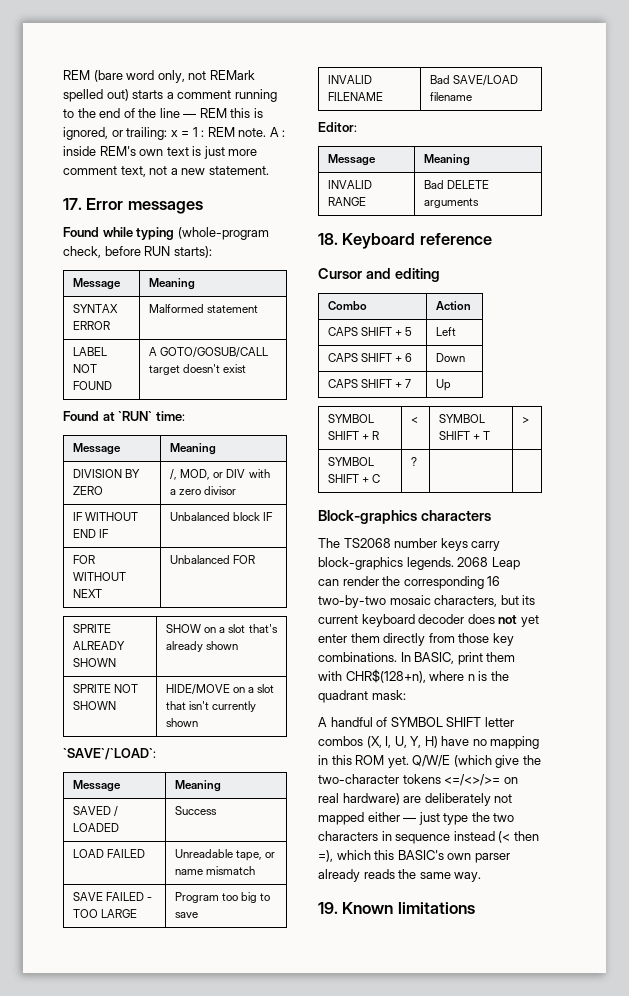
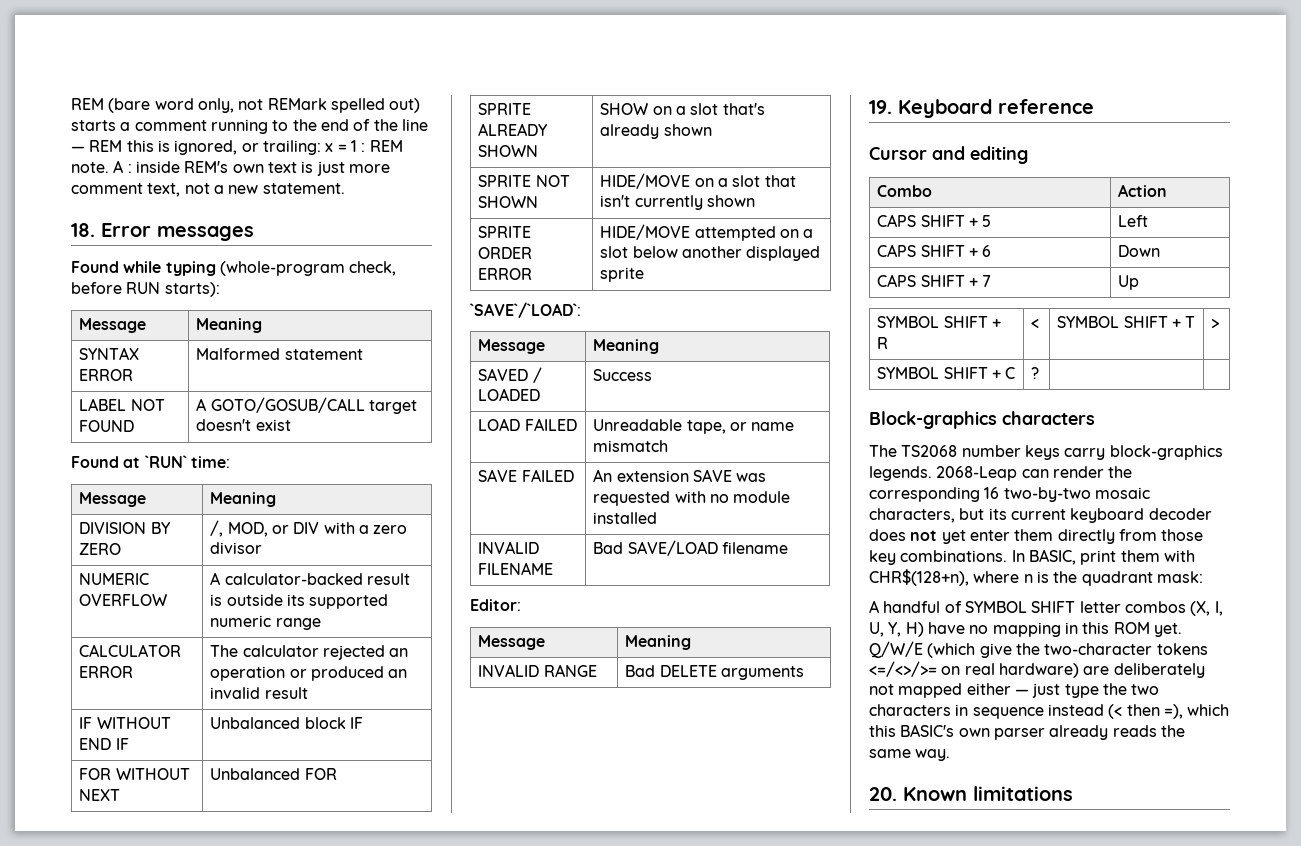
- 17. Error messages
+ 18. Error messages
+ NUMERIC OVERFLOW | A calculator-backed result is outside its supported numeric range
+ CALCULATOR ERROR | The calculator rejected an operation or produced an invalid result
+ SPRITE ORDER ERROR | HIDE/MOVE attempted on a slot below another displayed sprite
- SAVE FAILED - TOO LARGE | Program too big to save
+ SAVE FAILED | An extension SAVE was requested with no module installed
- 18. Keyboard reference
+ 19. Keyboard reference
- 2068 Leap can render the corresponding 16 two-by-two mosaic characters, but its current keyboard decoder does not yet enter them directly from those key combinations.
+ 2068-Leap can render the corresponding 16 two-by-two mosaic characters, but its current keyboard decoder does not yet enter them directly from those key combinations.
- 19. Known limitations
+ 20. Known limitations

